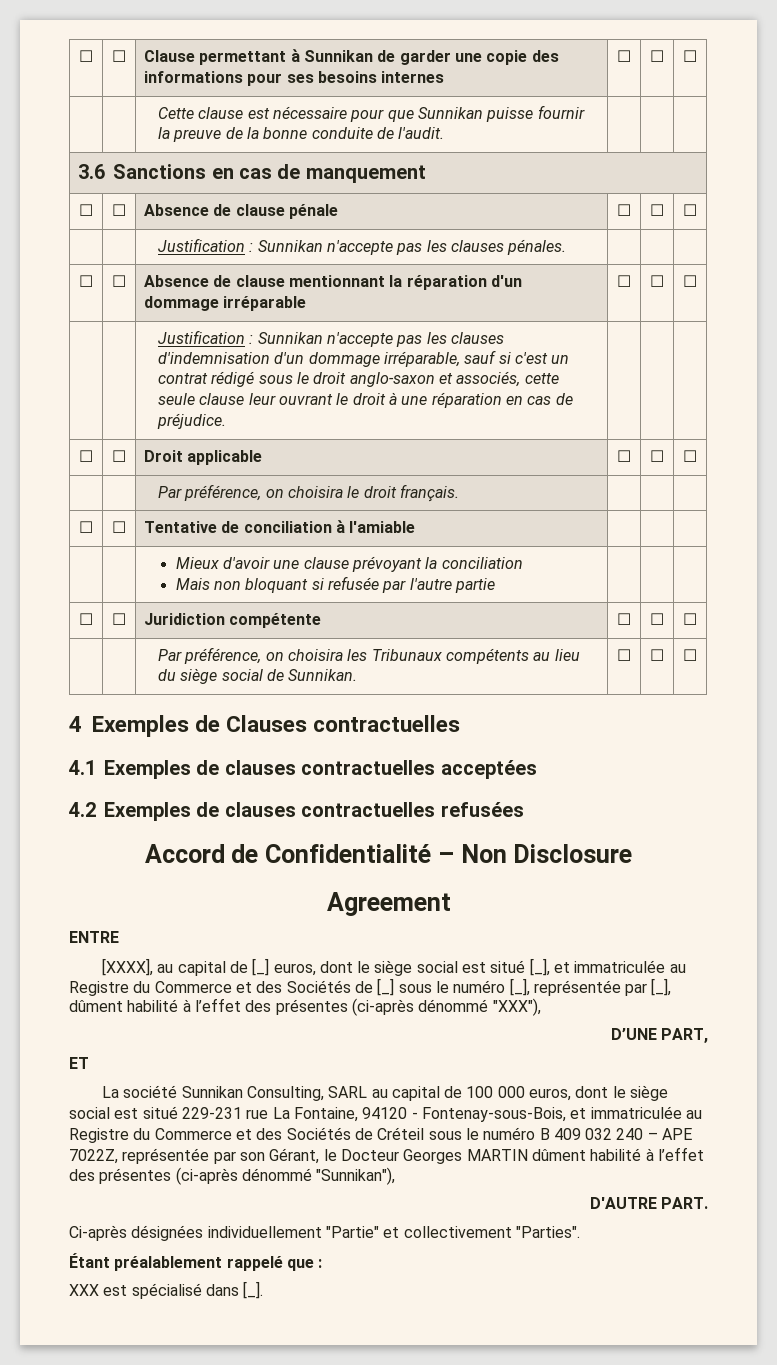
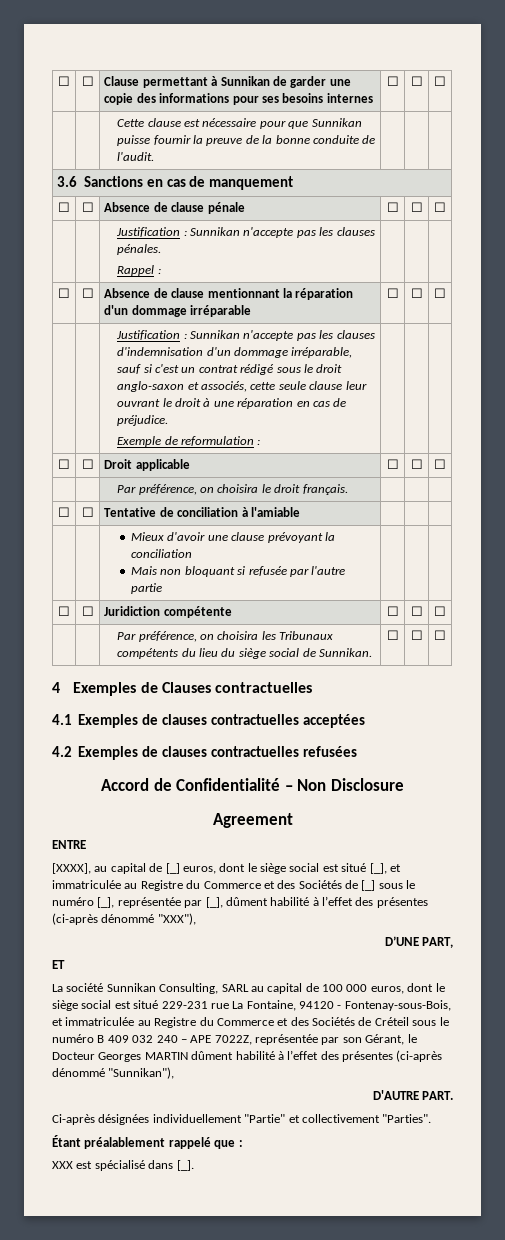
- | | Justification : Sunnikan n'accepte pas les clauses pénales. | | |
+ | | Justification : Sunnikan n'accepte pas les clauses pénales.
+ Rappel : | | |
+ Exemple de reformulation :
- | | Par préférence, on choisira les Tribunaux compétents au lieu du siège social de Sunnikan. | ☐ | ☐ | ☐
+ | | Par préférence, on choisira les Tribunaux compétents du lieu du siège social de Sunnikan. | ☐ | ☐ | ☐

